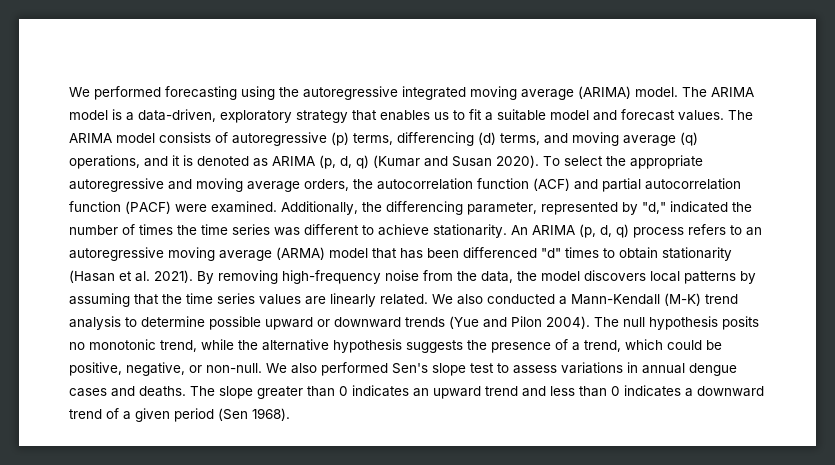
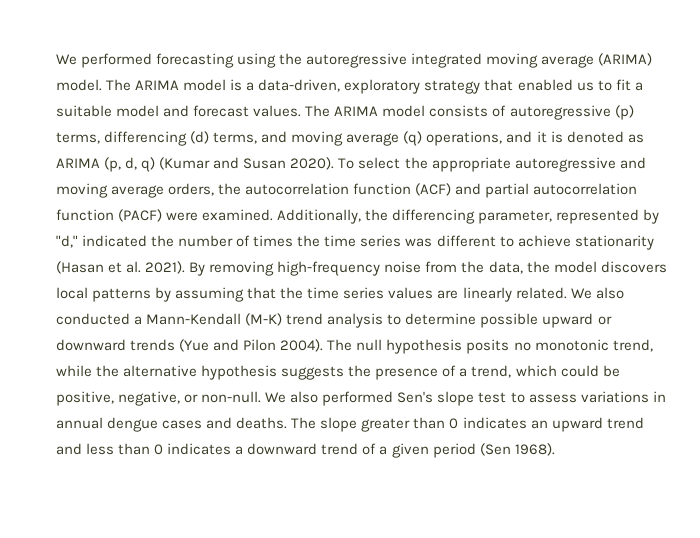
- The ARIMA model is a data-driven, exploratory strategy that enables us to fit a suitable model and forecast values.
+ The ARIMA model is a data-driven, exploratory strategy that enabled us to fit a suitable model and forecast values.
- Additionally, the differencing parameter, represented by "d," indicated the number of times the time series was different to achieve stationarity. An ARIMA (p, d, q) process refers to an autoregressive moving average (ARMA) model that has been differenced "d" times to obtain stationarity (Hasan et al. 2021).
+ Additionally, the differencing parameter, represented by "d," indicated the number of times the time series was different to achieve stationarity (Hasan et al. 2021).

